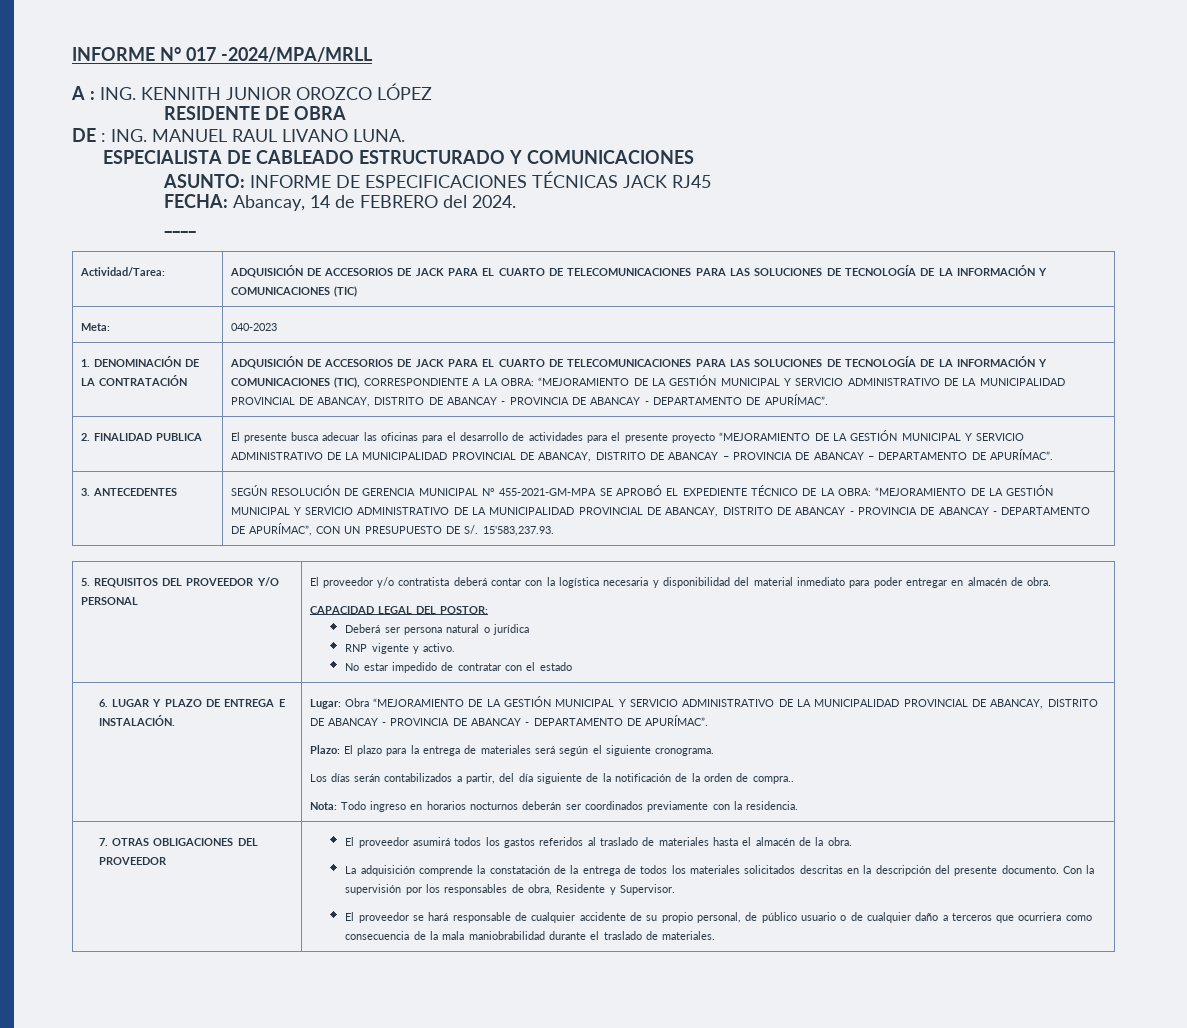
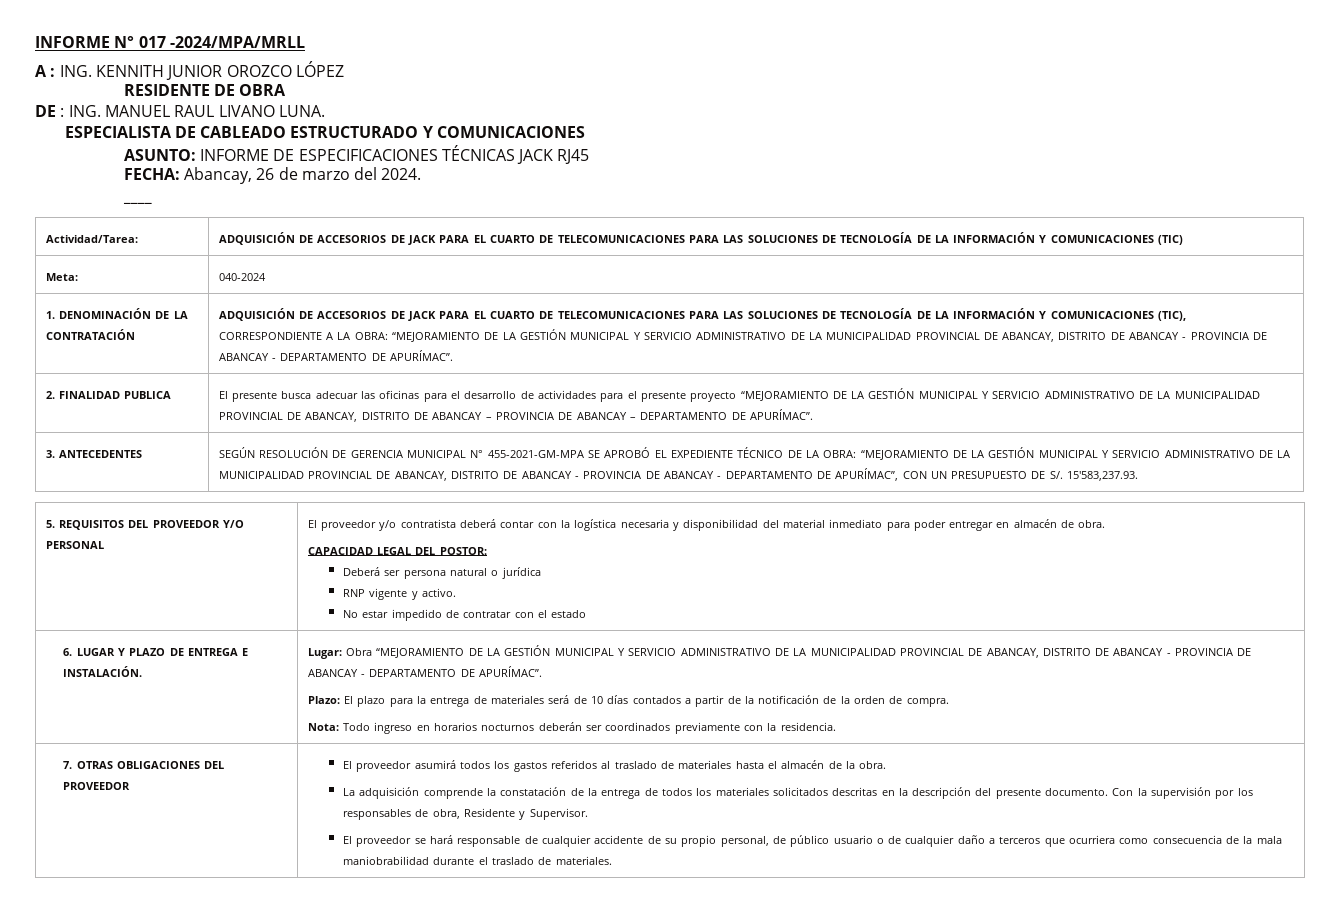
- FECHA: Abancay, 14 de FEBRERO del 2024.
+ FECHA: Abancay, 26 de marzo del 2024.
- Meta: | 040-2023
+ Meta: | 040-2024
- Plazo: El plazo para la entrega de materiales será según el siguiente cronograma.
- Los días serán contabilizados a partir, del día siguiente de la notificación de la orden de compra..
+ Plazo: El plazo para la entrega de materiales será de 10 días contados a partir de la notificación de la orden de compra.

